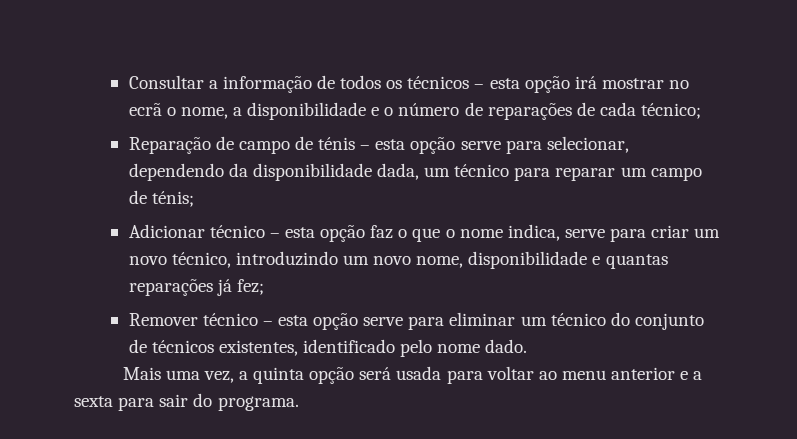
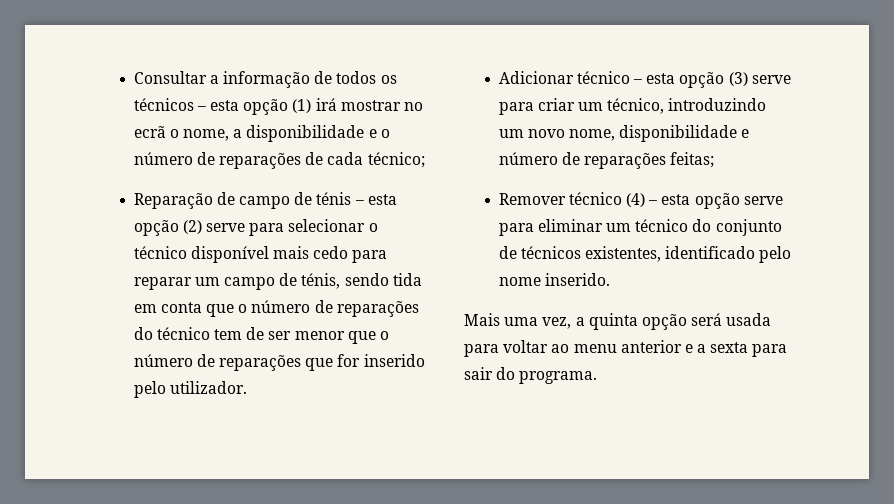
- Consultar a informação de todos os técnicos – esta opção irá mostrar no ecrã o nome, a disponibilidade e o número de reparações de cada técnico;
+ Consultar a informação de todos os técnicos – esta opção (1) irá mostrar no ecrã o nome, a disponibilidade e o número de reparações de cada técnico;
- Reparação de campo de ténis – esta opção serve para selecionar, dependendo da disponibilidade dada, um técnico para reparar um campo de ténis;
+ Reparação de campo de ténis – esta opção (2) serve para selecionar o técnico disponível mais cedo para reparar um campo de ténis, sendo tida em conta que o número de reparações do técnico tem de ser menor que o número de reparações que for inserido pelo utilizador.
- Adicionar técnico – esta opção faz o que o nome indica, serve para criar um novo técnico, introduzindo um novo nome, disponibilidade e quantas reparações já fez;
+ Adicionar técnico – esta opção (3) serve para criar um técnico, introduzindo um novo nome, disponibilidade e número de reparações feitas;
- Remover técnico – esta opção serve para eliminar um técnico do conjunto de técnicos existentes, identificado pelo nome dado.
+ Remover técnico (4) – esta opção serve para eliminar um técnico do conjunto de técnicos existentes, identificado pelo nome inserido.

